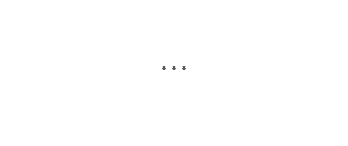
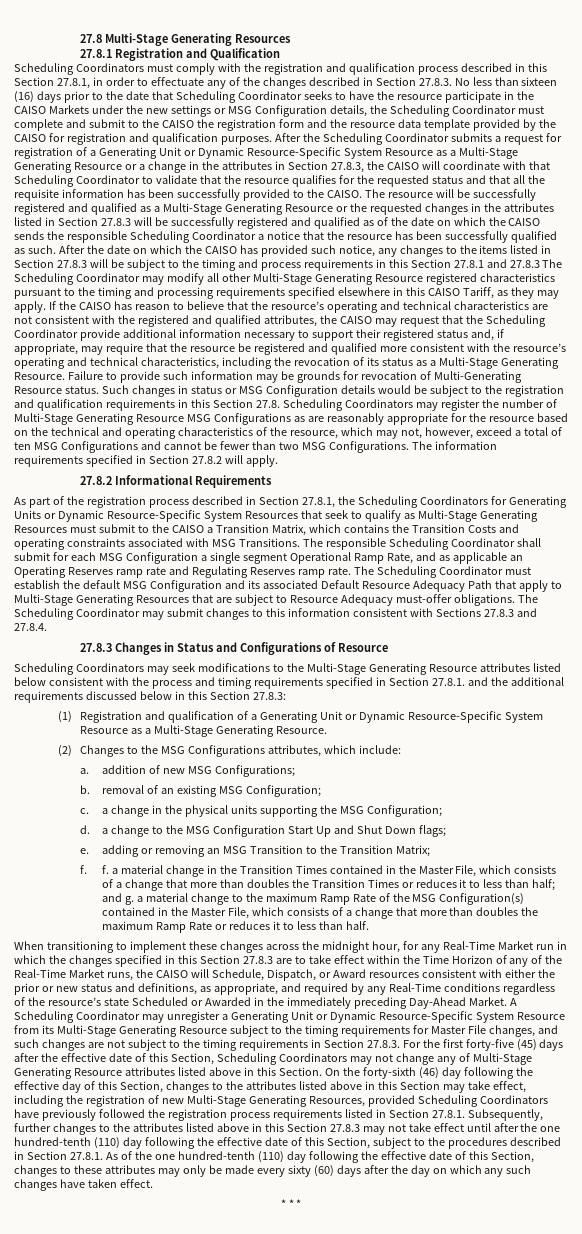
+ 27.8 Multi-Stage Generating Resources
+ 27.8.1 Registration and Qualification
+ Scheduling Coordinators must comply with the registration and qualification process described in this Section 27.8.1, in order to effectuate any of the changes described in Section 27.8.3. No less than sixteen (16) days prior to the date that Scheduling Coordinator seeks to have the resource participate in the CAISO Markets under the new settings or MSG Configuration details, the Scheduling Coordinator must complete and submit to the CAISO the registration form and the resource data template provided by the CAISO for registration and qualification purposes. After the Scheduling Coordinator submits a request for registration of a Generating Unit or Dynamic Resource-Specific System Resource as a Multi-Stage Generating Resource or a change in the attributes in Section 27.8.3, the CAISO will coordinate with that Scheduling Coordinator to validate that the resource qualifies for the requested status and that all the requisite information has been successfully provided to the CAISO. The resource will be successfully registered and qualified as a Multi-Stage Generating Resource or the requested changes in the attributes listed in Section 27.8.3 will be successfully registered and qualified as of the date on which the CAISO sends the responsible Scheduling Coordinator a notice that the resource has been successfully qualified as such. After the date on which the CAISO has provided such notice, any changes to the items listed in Section 27.8.3 will be subject to the timing and process requirements in this Section 27.8.1 and 27.8.3 The Scheduling Coordinator may modify all other Multi-Stage Generating Resource registered characteristics pursuant to the timing and processing requirements specified elsewhere in this CAISO Tariff, as they may apply. If the CAISO has reason to believe that the resource’s operating and technical characteristics are not consistent with the registered and qualified attributes, the CAISO may request that the Scheduling Coordinator provide additional information necessary to support their registered status and, if appropriate, may require that the resource be registered and qualified more consistent with the resource’s operating and technical characteristics, including the revocation of its status as a Multi-Stage Generating Resource. Failure to provide such information may be grounds for revocation of Multi-Generating Resource status. Such changes in status or MSG Configuration details would be subject to the registration and qualification requirements in this Section 27.8. Scheduling Coordinators may register the number of Multi-Stage Generating Resource MSG Configurations as are reasonably appropriate for the resource based on the technical and operating characteristics of the resource, which may not, however, exceed a total of ten MSG Configurations and cannot be fewer than two MSG Configurations. The information requirements specified in Section 27.8.2 will apply.
+ 27.8.2 Informational Requirements
+ As part of the registration process described in Section 27.8.1, the Scheduling Coordinators for Generating Units or Dynamic Resource-Specific System Resources that seek to qualify as Multi-Stage Generating Resources must submit to the CAISO a Transition Matrix, which contains the Transition Costs and operating constraints associated with MSG Transitions. The responsible Scheduling Coordinator shall submit for each MSG Configuration a single segment Operational Ramp Rate, and as applicable an Operating Reserves ramp rate and Regulating Reserves ramp rate. The Scheduling Coordinator must establish the default MSG Configuration and its associated Default Resource Adequacy Path that apply to Multi-Stage Generating Resources that are subject to Resource Adequacy must-offer obligations. The Scheduling Coordinator may submit changes to this information consistent with Sections 27.8.3 and 27.8.4.
+ 27.8.3 Changes in Status and Configurations of Resource
+ Scheduling Coordinators may seek modifications to the Multi-Stage Generating Resource attributes listed below consistent with the process and timing requirements specified in Section 27.8.1. and the additional requirements discussed below in this Section 27.8.3:
+ (1) Registration and qualification of a Generating Unit or Dynamic Resource-Specific System Resource as a Multi-Stage Generating Resource.
+ (2) Changes to the MSG Configurations attributes, which include:
+ a. addition of new MSG Configurations;
+ b. removal of an existing MSG Configuration;
+ c. a change in the physical units supporting the MSG Configuration;
+ d. a change to the MSG Configuration Start Up and Shut Down flags;
+ e. adding or removing an MSG Transition to the Transition Matrix;
+ f. f. a material change in the Transition Times contained in the Master File, which consists of a change that more than doubles the Transition Times or reduces it to less than half; and g. a material change to the maximum Ramp Rate of the MSG Configuration(s) contained in the Master File, which consists of a change that more than doubles the maximum Ramp Rate or reduces it to less than half.
+ When transitioning to implement these changes across the midnight hour, for any Real-Time Market run in which the changes specified in this Section 27.8.3 are to take effect within the Time Horizon of any of the Real-Time Market runs, the CAISO will Schedule, Dispatch, or Award resources consistent with either the prior or new status and definitions, as appropriate, and required by any Real-Time conditions regardless of the resource’s state Scheduled or Awarded in the immediately preceding Day-Ahead Market. A Scheduling Coordinator may unregister a Generating Unit or Dynamic Resource-Specific System Resource from its Multi-Stage Generating Resource subject to the timing requirements for Master File changes, and such changes are not subject to the timing requirements in Section 27.8.3. For the first forty-five (45) days after the effective date of this Section, Scheduling Coordinators may not change any of Multi-Stage Generating Resource attributes listed above in this Section. On the forty-sixth (46) day following the effective day of this Section, changes to the attributes listed above in this Section may take effect, including the registration of new Multi-Stage Generating Resources, provided Scheduling Coordinators have previously followed the registration process requirements listed in Section 27.8.1. Subsequently, further changes to the attributes listed above in this Section 27.8.3 may not take effect until after the one hundred-tenth (110) day following the effective date of this Section, subject to the procedures described in Section 27.8.1. As of the one hundred-tenth (110) day following the effective date of this Section, changes to these attributes may only be made every sixty (60) days after the day on which any such changes have taken effect.

